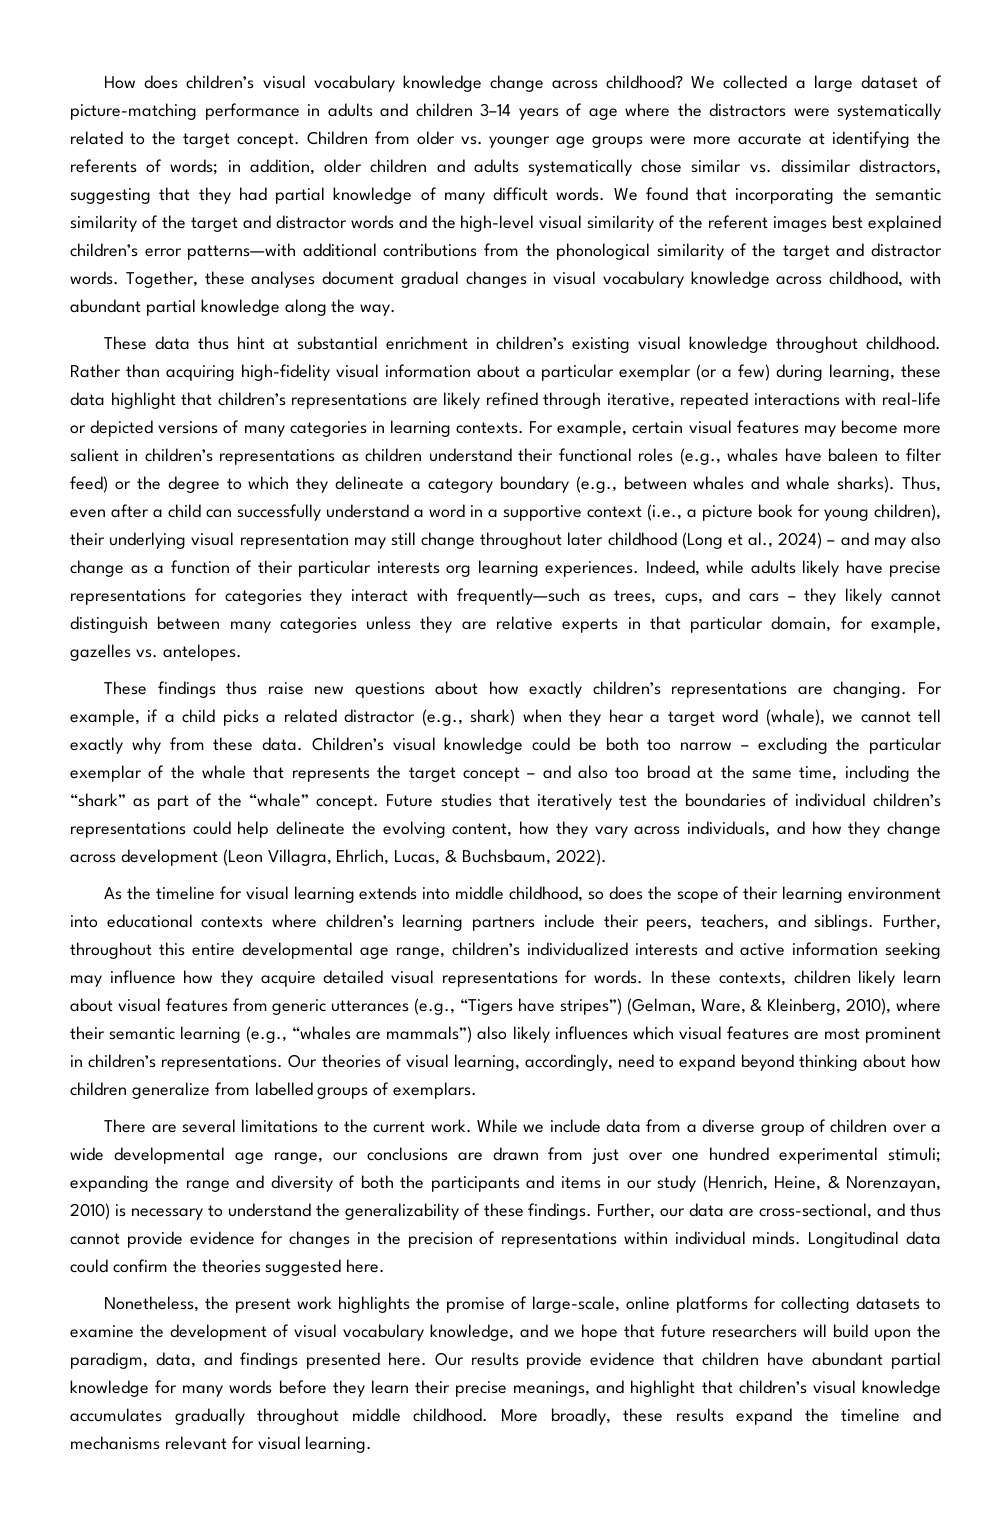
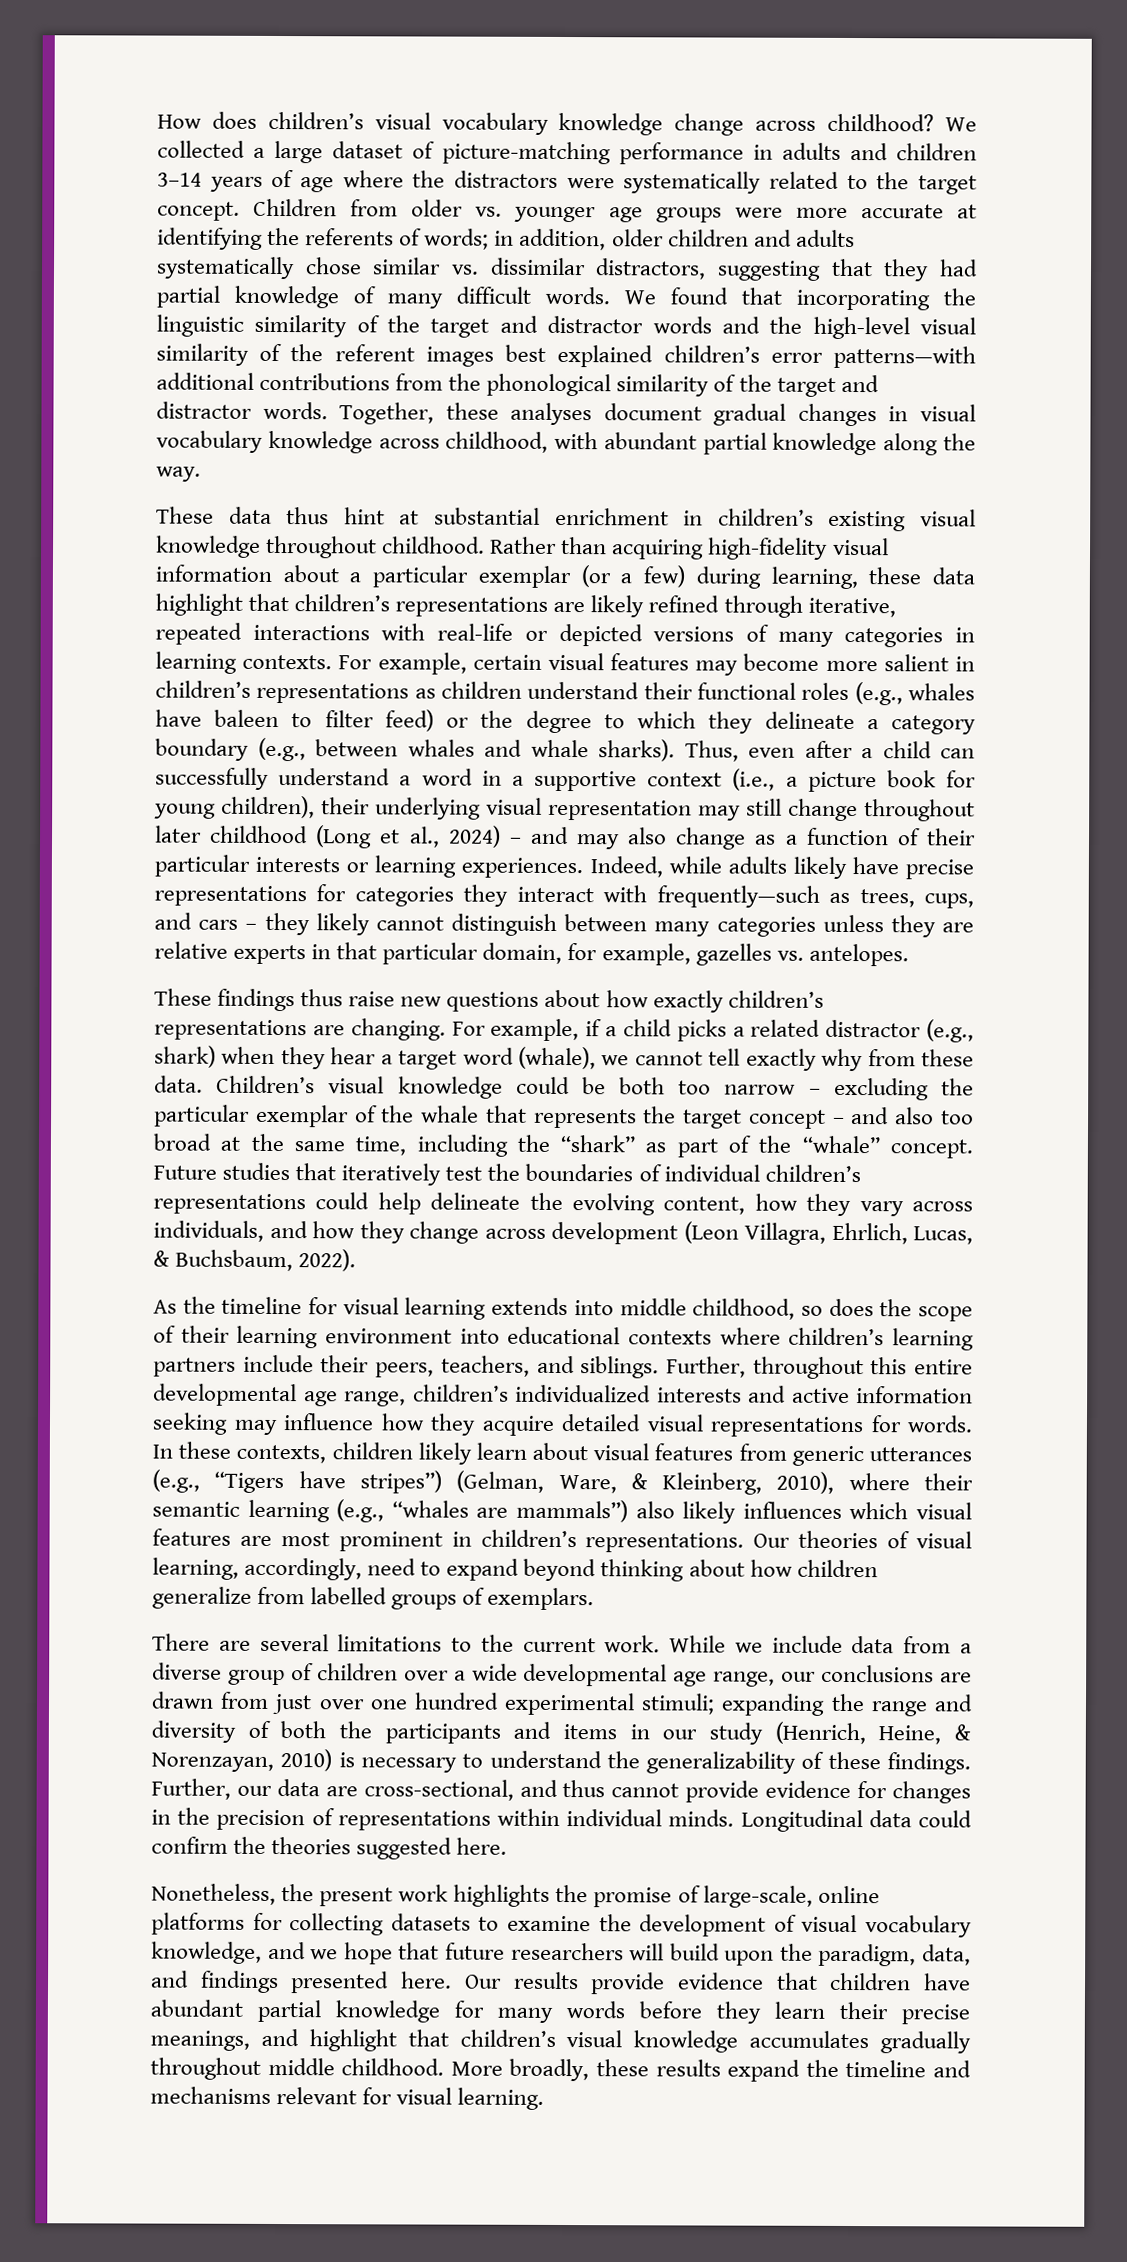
- We found that incorporating the semantic similarity of the target and distractor words and the high-level visual similarity of the referent images best explained children’s error patterns—with additional contributions from the phonological similarity of the target and distractor words.
+ We found that incorporating the linguistic similarity of the target and distractor words and the high-level visual similarity of the referent images best explained children’s error patterns—with additional contributions from the phonological similarity of the target and distractor words.
- Thus, even after a child can successfully understand a word in a supportive context (i.e., a picture book for young children), their underlying visual representation may still change throughout later childhood (Long et al., 2024) – and may also change as a function of their particular interests org learning experiences.
+ Thus, even after a child can successfully understand a word in a supportive context (i.e., a picture book for young children), their underlying visual representation may still change throughout later childhood (Long et al., 2024) – and may also change as a function of their particular interests or learning experiences.

